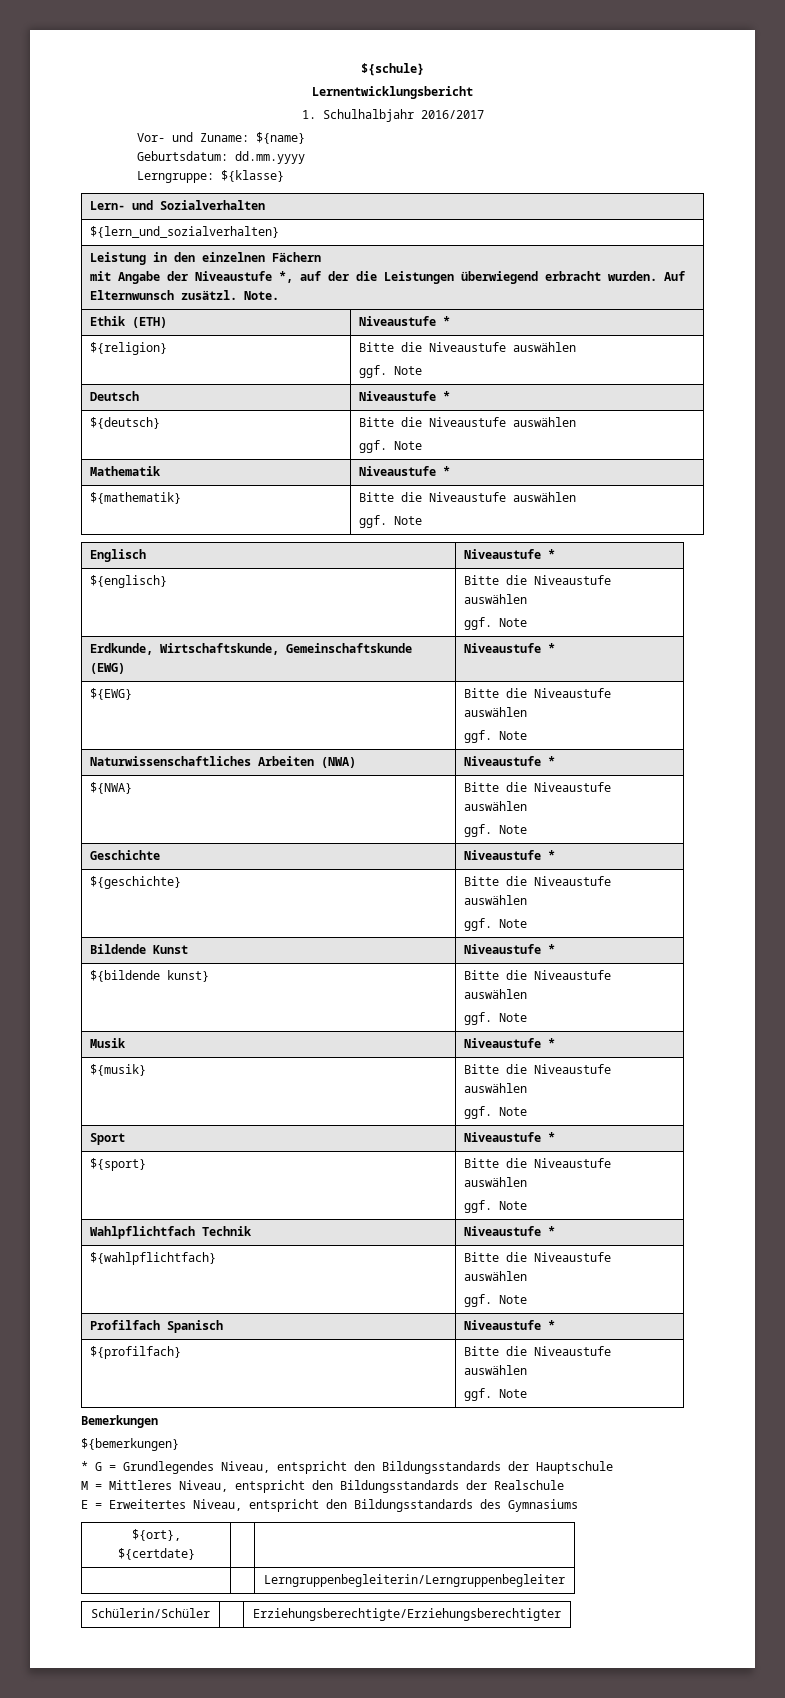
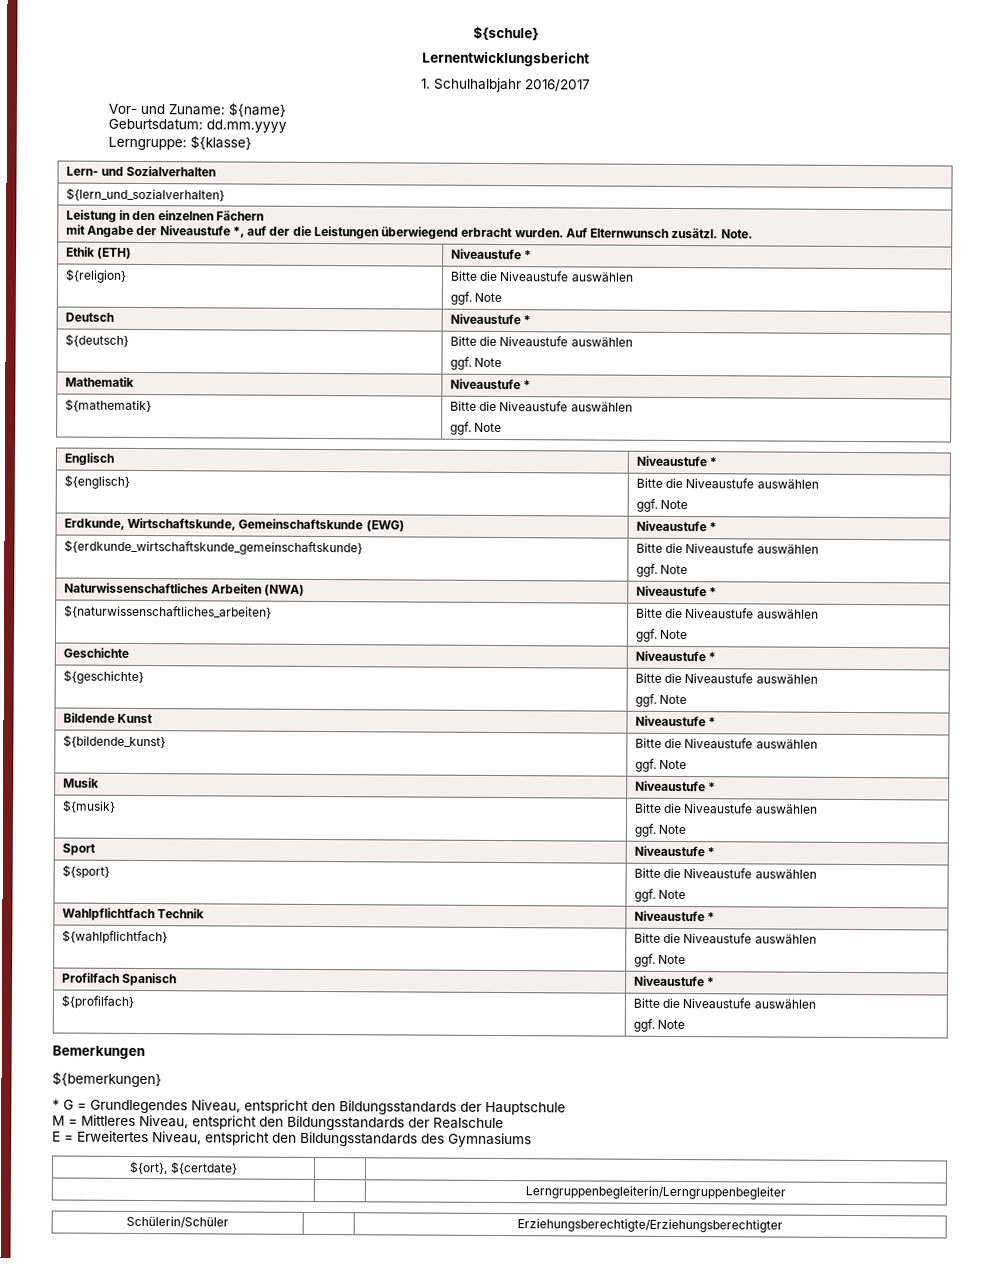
- ${EWG} | Bitte die Niveaustufe auswählen
+ ${erdkunde_wirtschaftskunde_gemeinschaftskunde} | Bitte die Niveaustufe auswählen
- ${NWA} | Bitte die Niveaustufe auswählen
+ ${naturwissenschaftliches_arbeiten} | Bitte die Niveaustufe auswählen
- ${bildende kunst} | Bitte die Niveaustufe auswählen
+ ${bildende_kunst} | Bitte die Niveaustufe auswählen

